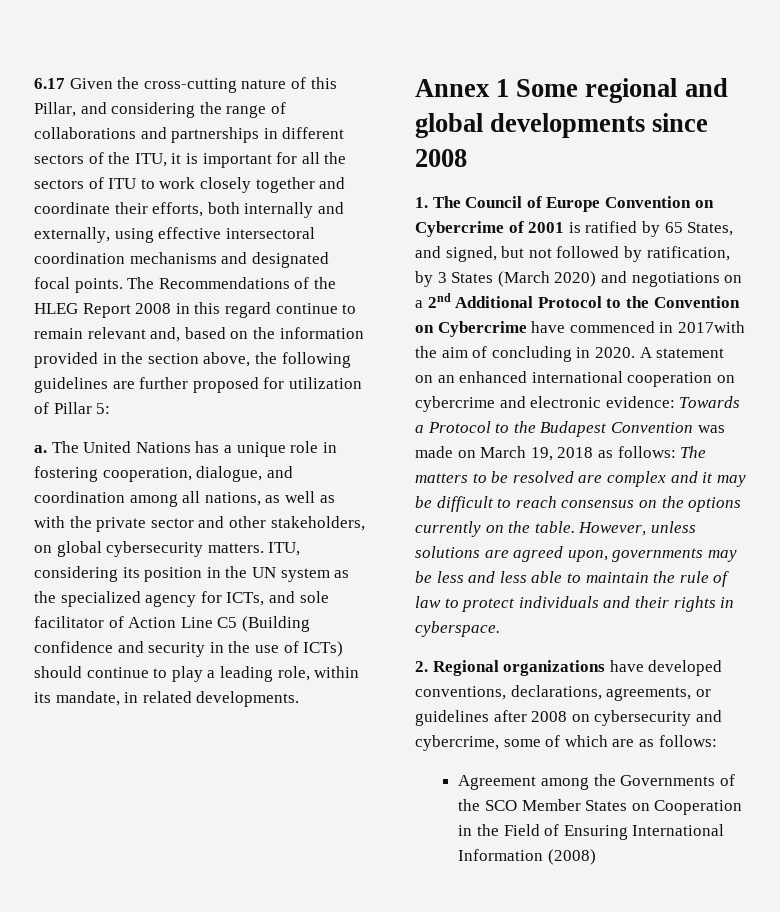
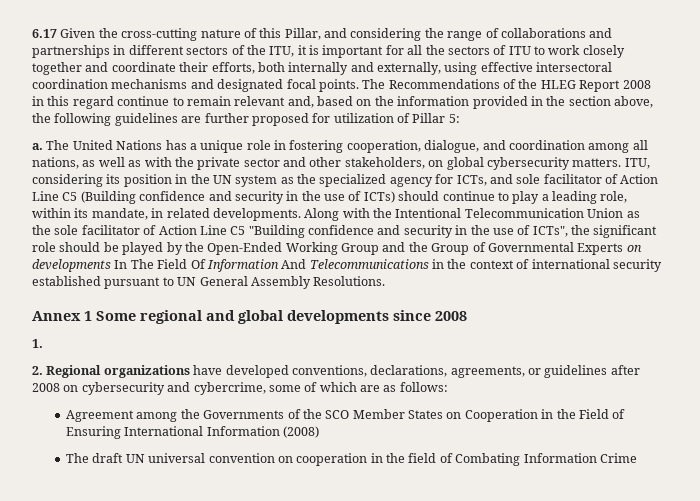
+ Along with the Intentional Telecommunication Union as the sole facilitator of Action Line C5 "Building confidence and security in the use of ICTs", the significant role should be played by the Open-Ended Working Group and the Group of Governmental Experts on developments In The Field Of Information And Telecommunications in the context of international security established pursuant to UN General Assembly Resolutions.
- 1. The Council of Europe Convention on Cybercrime of 2001 is ratified by 65 States, and signed, but not followed by ratification, by 3 States (March 2020) and negotiations on a 2nd Additional Protocol to the Convention on Cybercrime have commenced in 2017with the aim of concluding in 2020. A statement on an enhanced international cooperation on cybercrime and electronic evidence: Towards a Protocol to the Budapest Convention was made on March 19, 2018 as follows: The matters to be resolved are complex and it may be difficult to reach consensus on the options currently on the table. However, unless solutions are agreed upon, governments may be less and less able to maintain the rule of law to protect individuals and their rights in cyberspace.
+ 1.
+ The draft UN universal convention on cooperation in the field of Combating Information Crime

